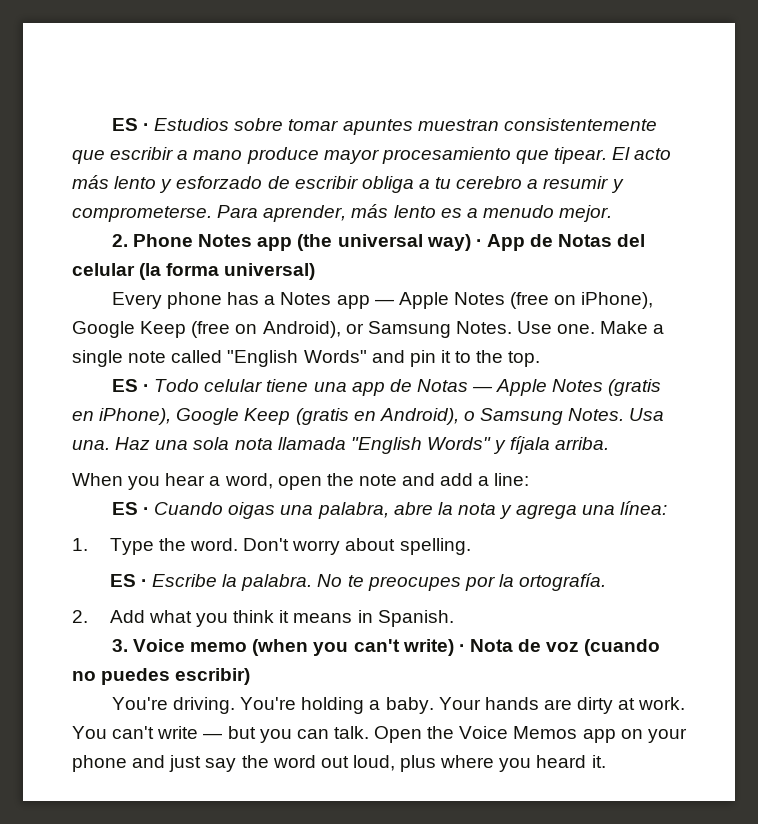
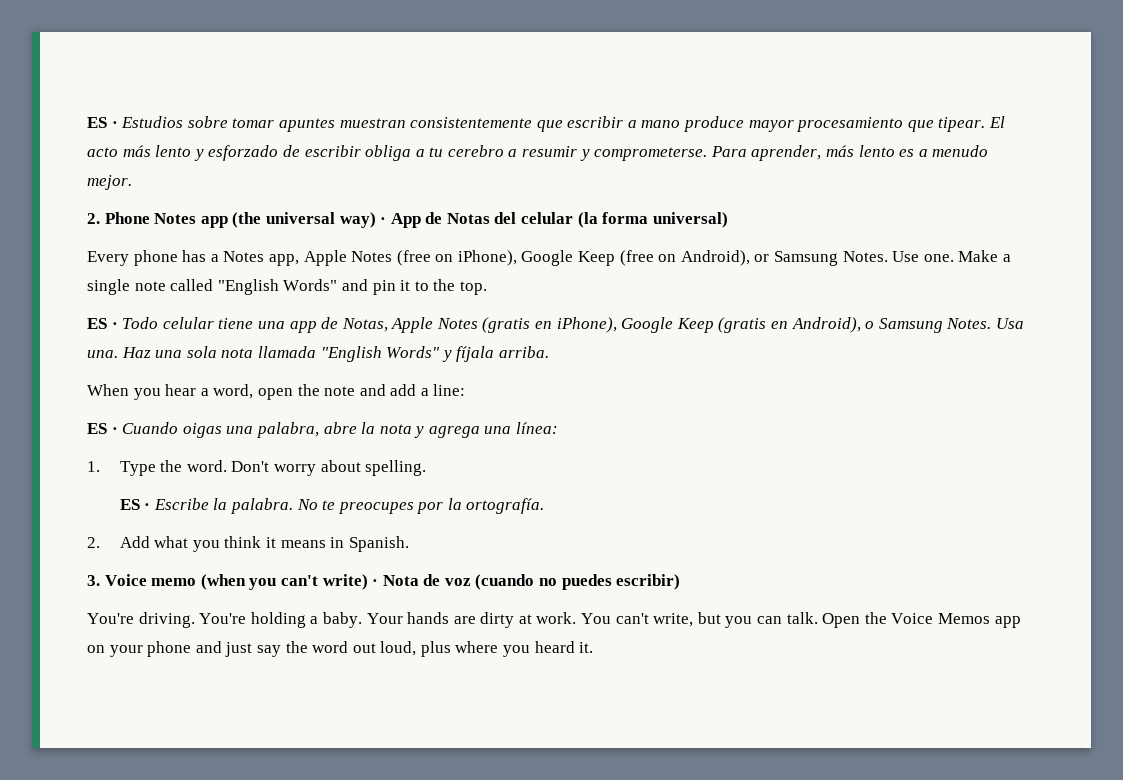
- Every phone has a Notes app — Apple Notes (free on iPhone), Google Keep (free on Android), or Samsung Notes.
+ Every phone has a Notes app, Apple Notes (free on iPhone), Google Keep (free on Android), or Samsung Notes.
- ES · Todo celular tiene una app de Notas — Apple Notes (gratis en iPhone), Google Keep (gratis en Android), o Samsung Notes.
+ ES · Todo celular tiene una app de Notas, Apple Notes (gratis en iPhone), Google Keep (gratis en Android), o Samsung Notes.
- You can't write — but you can talk.
+ You can't write, but you can talk.

